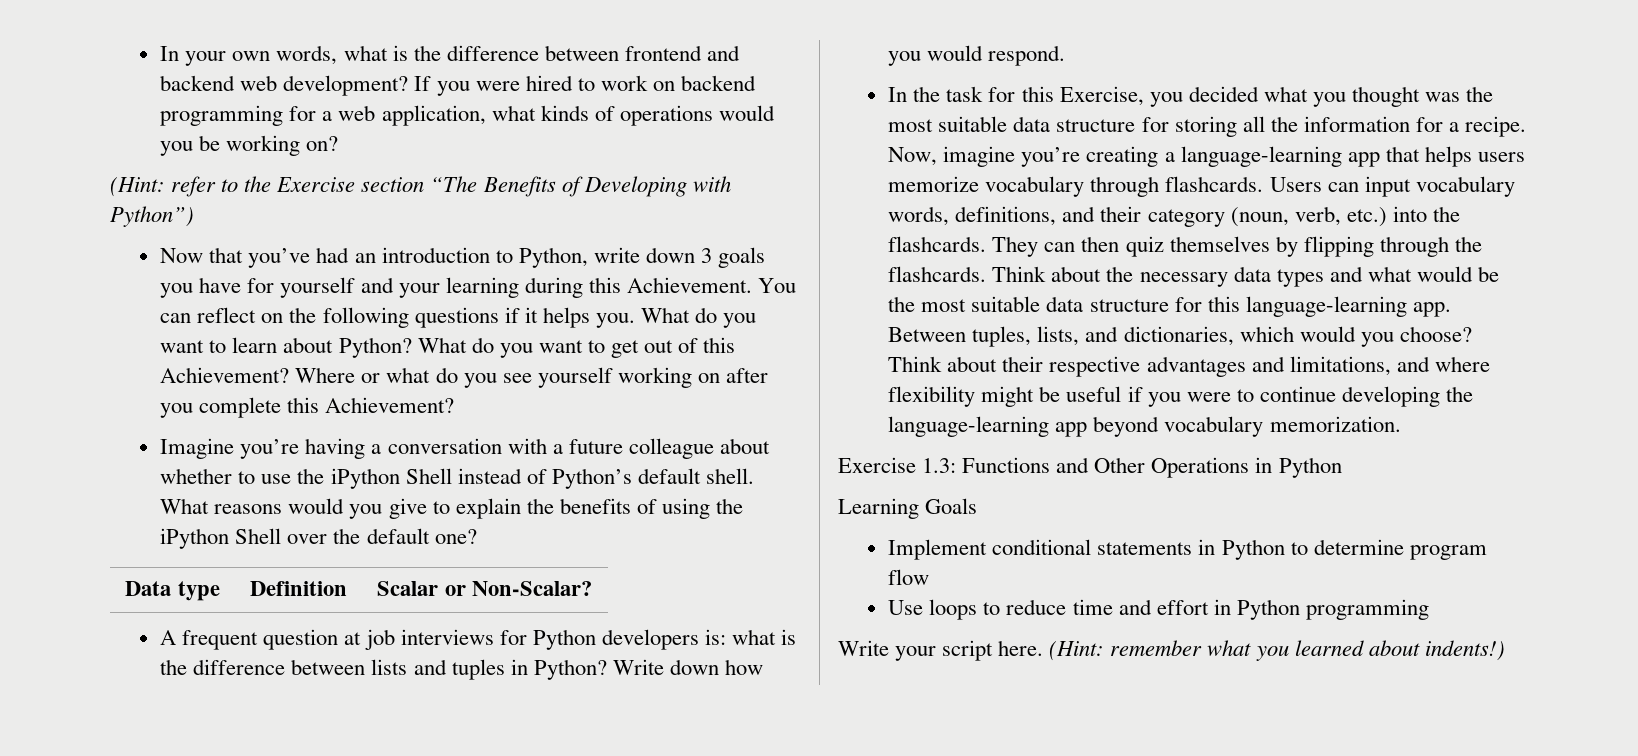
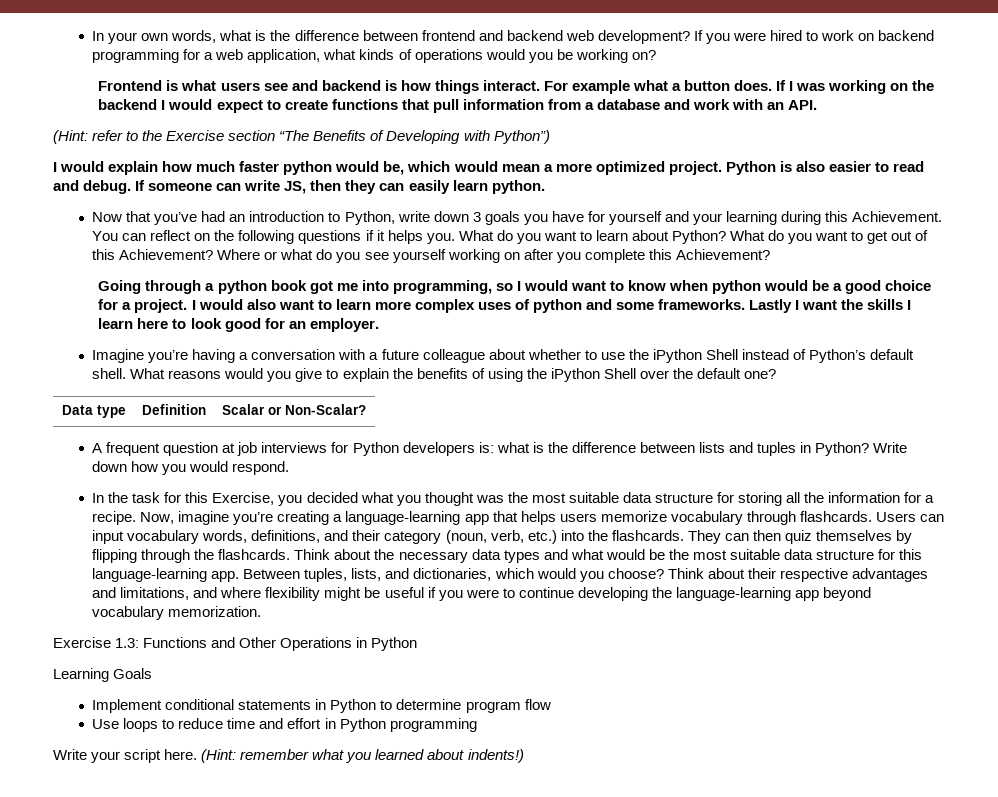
+ Frontend is what users see and backend is how things interact. For example what a button does. If I was working on the backend I would expect to create functions that pull information from a database and work with an API.
+ I would explain how much faster python would be, which would mean a more optimized project. Python is also easier to read and debug. If someone can write JS, then they can easily learn python.
+ Going through a python book got me into programming, so I would want to know when python would be a good choice for a project. I would also want to learn more complex uses of python and some frameworks. Lastly I want the skills I learn here to look good for an employer.

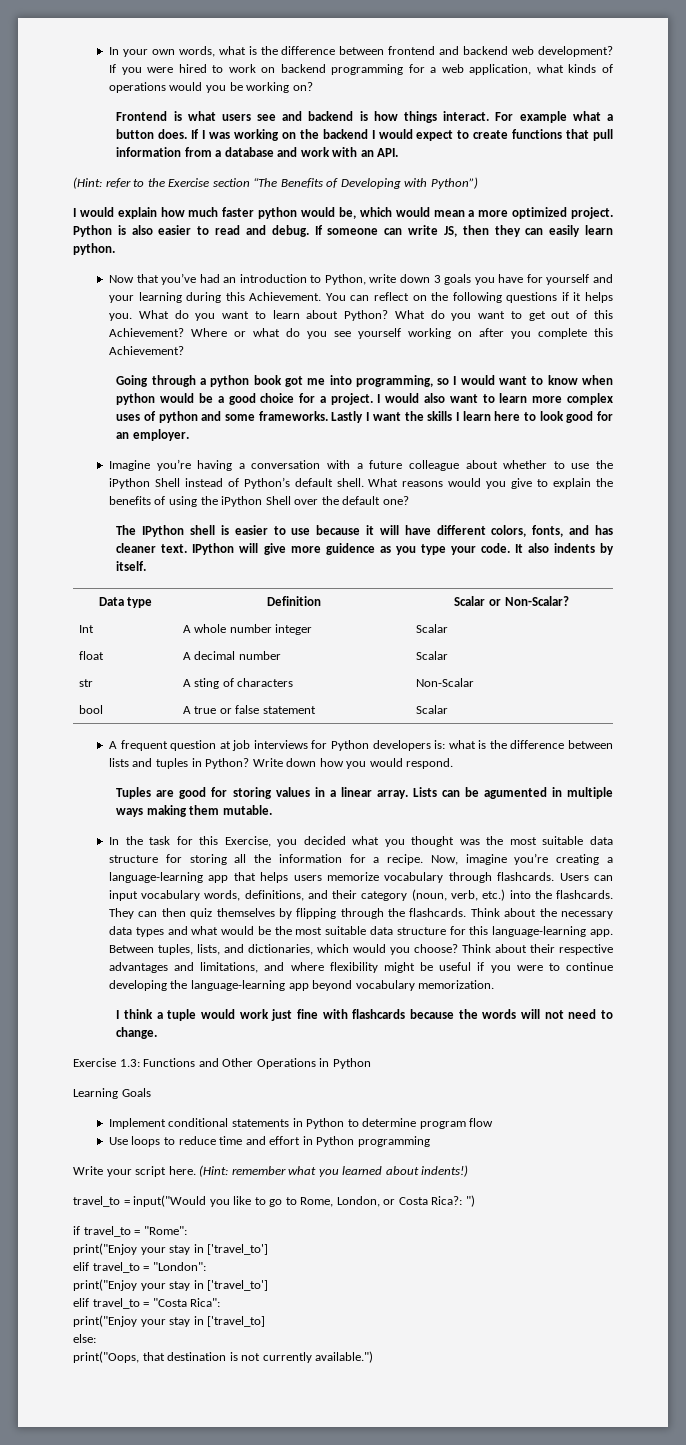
+ The IPython shell is easier to use because it will have different colors, fonts, and has cleaner text. IPython will give more guidence as you type your code. It also indents by itself.
+ Int | A whole number integer | Scalar
+ float | A decimal number | Scalar
+ str | A sting of characters | Non-Scalar
+ bool | A true or false statement | Scalar
+ Tuples are good for storing values in a linear array. Lists can be agumented in multiple ways making them mutable.
+ I think a tuple would work just fine with flashcards because the words will not need to change.
+ travel_to = input("Would you like to go to Rome, London, or Costa Rica?: ")
+ if travel_to = "Rome":
+ print("Enjoy your stay in ['travel_to']
+ elif travel_to = "London":
+ print("Enjoy your stay in ['travel_to']
+ elif travel_to = "Costa Rica":
+ print("Enjoy your stay in ['travel_to]
+ else:
+ print("Oops, that destination is not currently available.")

